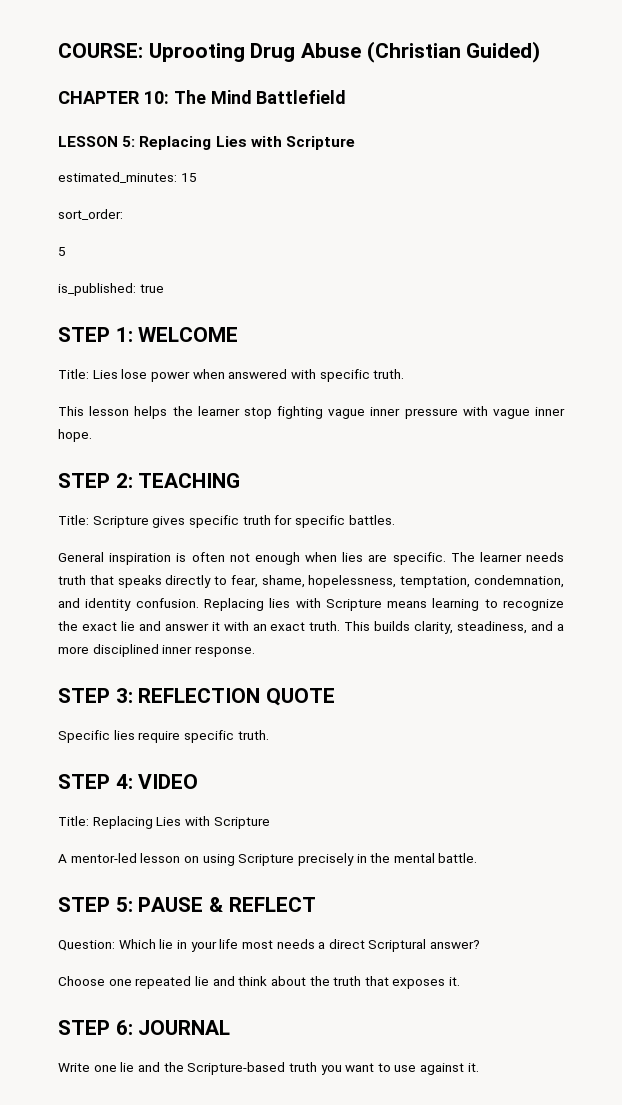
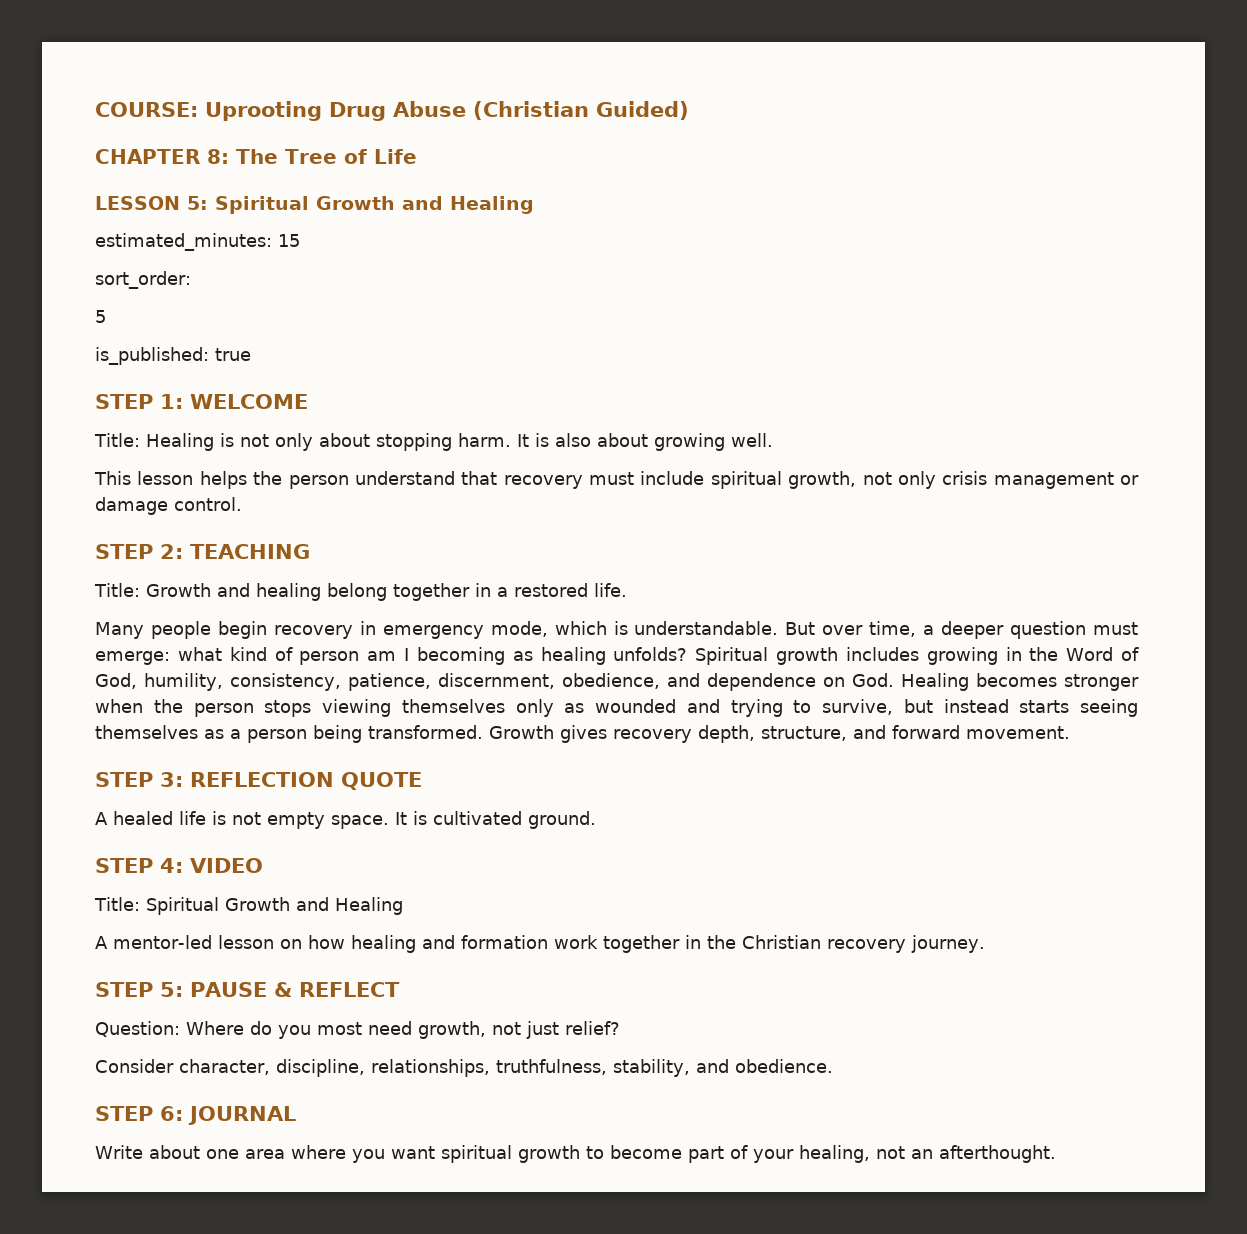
- CHAPTER 10: The Mind Battlefield
- LESSON 5: Replacing Lies with Scripture
+ CHAPTER 8: The Tree of Life
+ LESSON 5: Spiritual Growth and Healing
- Title: Lies lose power when answered with specific truth.
- This lesson helps the learner stop fighting vague inner pressure with vague inner hope.
+ Title: Healing is not only about stopping harm. It is also about growing well.
+ This lesson helps the person understand that recovery must include spiritual growth, not only crisis management or damage control.
  STEP 2: TEACHING
- Title: Scripture gives specific truth for specific battles.
- General inspiration is often not enough when lies are specific. The learner needs truth that speaks directly to fear, shame, hopelessness, temptation, condemnation, and identity confusion. Replacing lies with Scripture means learning to recognize the exact lie and answer it with an exact truth. This builds clarity, steadiness, and a more disciplined inner response.
+ Title: Growth and healing belong together in a restored life.
+ Many people begin recovery in emergency mode, which is understandable. But over time, a deeper question must emerge: what kind of person am I becoming as healing unfolds? Spiritual growth includes growing in the Word of God, humility, consistency, patience, discernment, obedience, and dependence on God. Healing becomes stronger when the person stops viewing themselves only as wounded and trying to survive, but instead starts seeing themselves as a person being transformed. Growth gives recovery depth, structure, and forward movement.
  STEP 3: REFLECTION QUOTE
- Specific lies require specific truth.
+ A healed life is not empty space. It is cultivated ground.
- Title: Replacing Lies with Scripture
+ Title: Spiritual Growth and Healing
- A mentor-led lesson on using Scripture precisely in the mental battle.
+ A mentor-led lesson on how healing and formation work together in the Christian recovery journey.
- Question: Which lie in your life most needs a direct Scriptural answer?
- Choose one repeated lie and think about the truth that exposes it.
+ Question: Where do you most need growth, not just relief?
+ Consider character, discipline, relationships, truthfulness, stability, and obedience.
  STEP 6: JOURNAL
- Write one lie and the Scripture-based truth you want to use against it.
+ Write about one area where you want spiritual growth to become part of your healing, not an afterthought.

